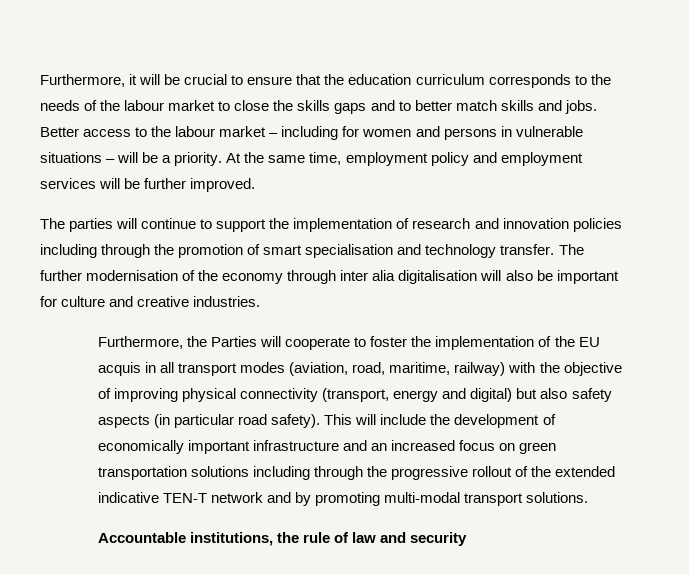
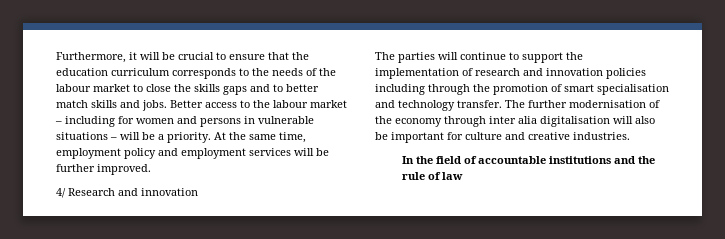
+ 4/ Research and innovation
- Furthermore, the Parties will cooperate to foster the implementation of the EU acquis in all transport modes (aviation, road, maritime, railway) with the objective of improving physical connectivity (transport, energy and digital) but also safety aspects (in particular road safety). This will include the development of economically important infrastructure and an increased focus on green transportation solutions including through the progressive rollout of the extended indicative TEN-T network and by promoting multi-modal transport solutions.
- Accountable institutions, the rule of law and security
+ In the field of accountable institutions and the rule of law

